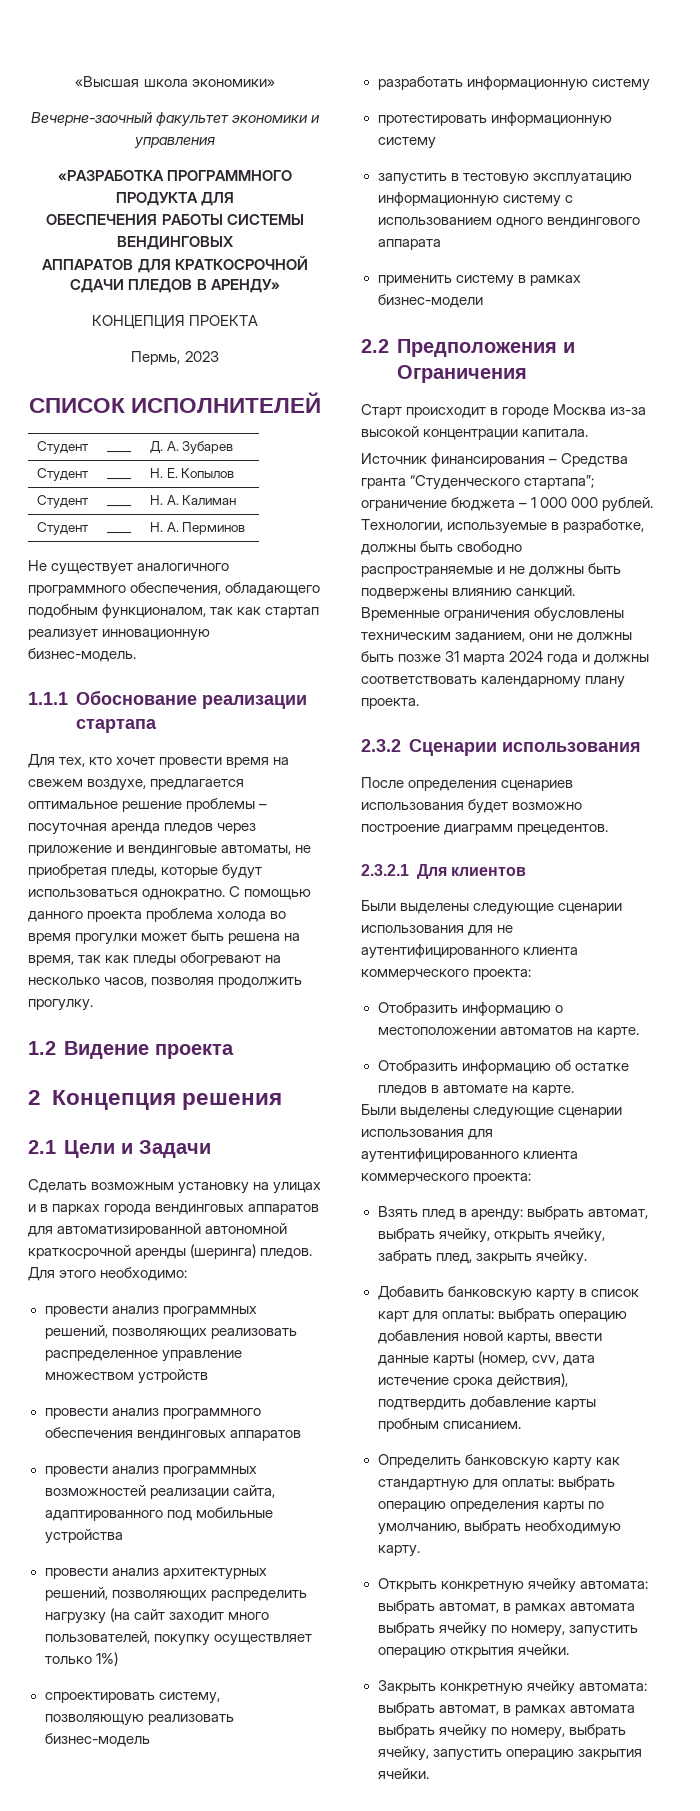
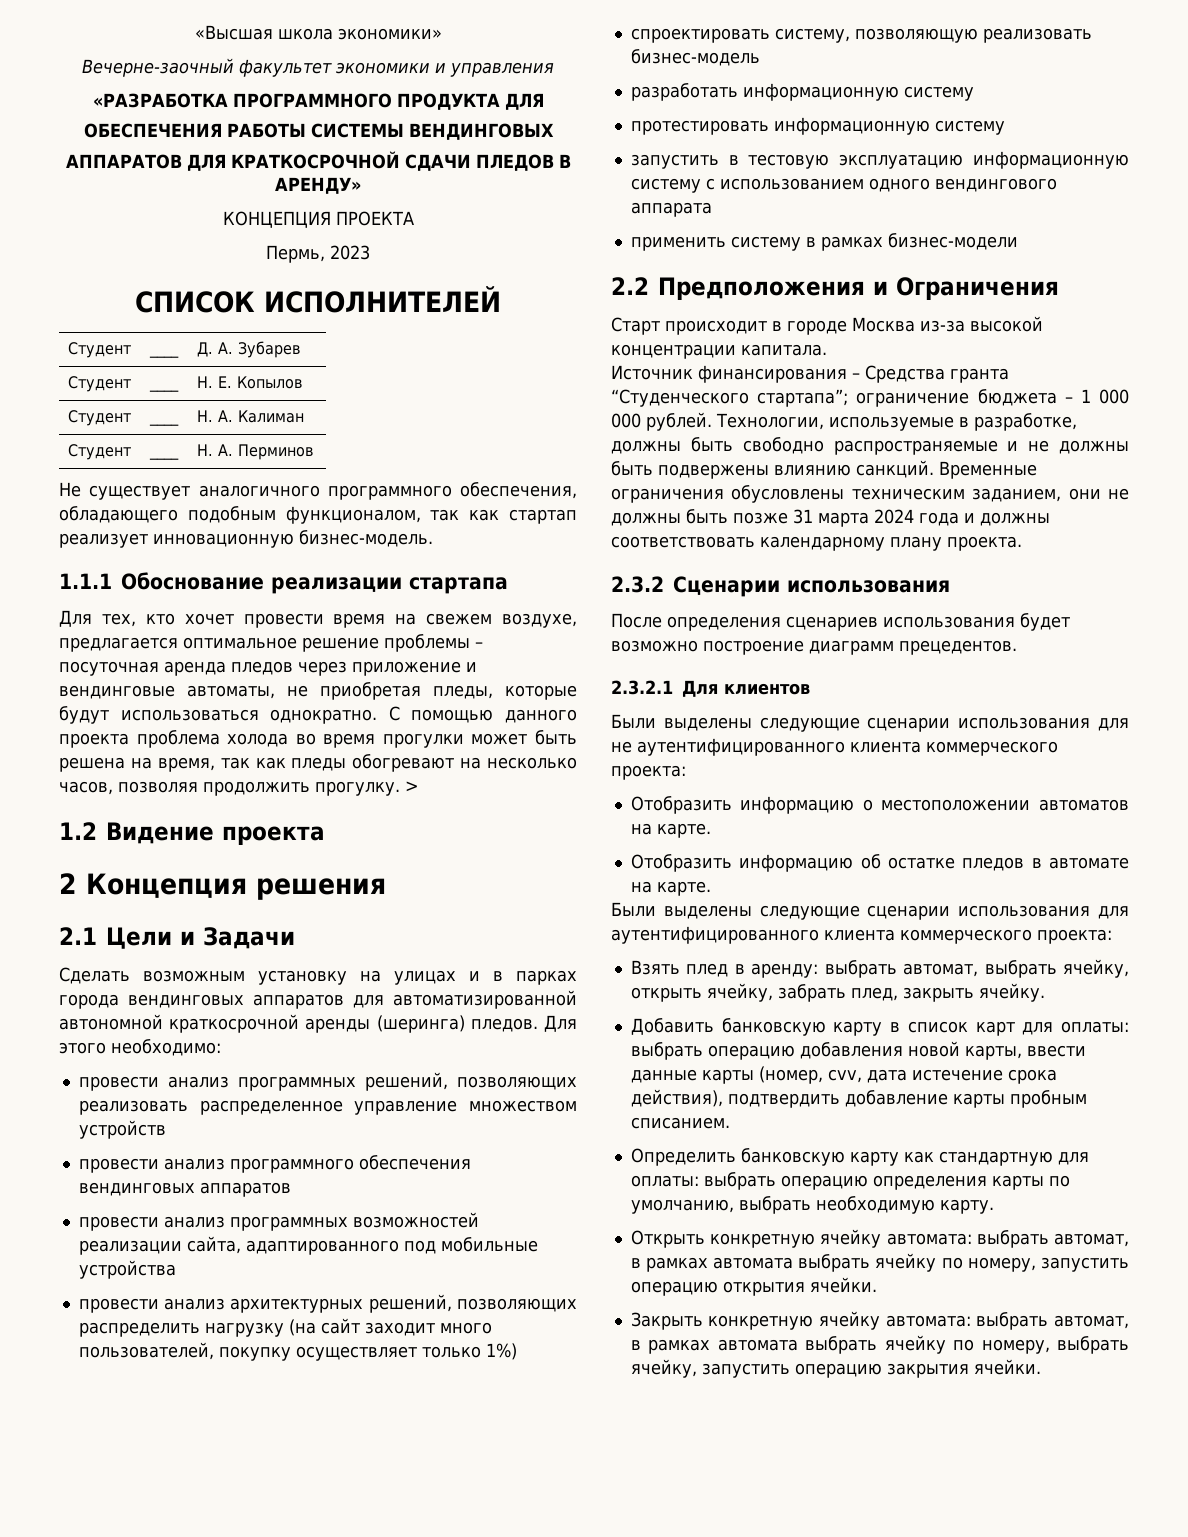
+ >

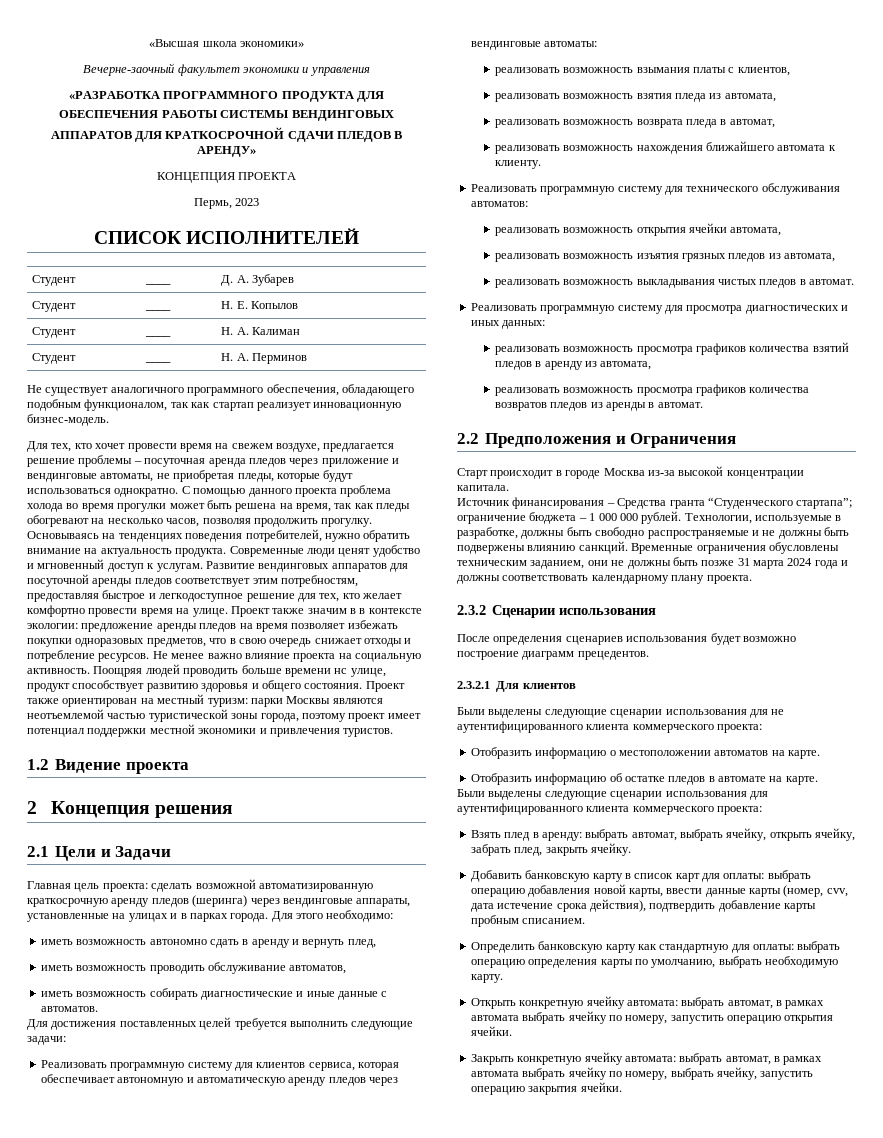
- 1.1.1 Обоснование реализации стартапа
- Для тех, кто хочет провести время на свежем воздухе, предлагается оптимальное решение проблемы – посуточная аренда пледов через приложение и вендинговые автоматы, не приобретая пледы, которые будут использоваться однократно.
+ Для тех, кто хочет провести время на свежем воздухе, предлагается решение проблемы – посуточная аренда пледов через приложение и вендинговые автоматы, не приобретая пледы, которые будут использоваться однократно.
- >
+ Основываясь на тенденциях поведения потребителей, нужно обратить внимание на актуальность продукта. Современные люди ценят удобство и мгновенный доступ к услугам. Развитие вендинговых аппаратов для посуточной аренды пледов соответствует этим потребностям, предоставляя быстрое и легкодоступное решение для тех, кто желает комфортно провести время на улице. Проект также значим в в контексте экологии: предложение аренды пледов на время позволяет избежать покупки одноразовых предметов, что в свою очередь снижает отходы и потребление ресурсов. Не менее важно влияние проекта на социальную активность. Поощряя людей проводить больше времени нс улице, продукт способствует развитию здоровья и общего состояния. Проект также ориентирован на местный туризм: парки Москвы являются неотъемлемой частью туристической зоны города, поэтому проект имеет потенциал поддержки местной экономики и привлечения туристов.
- Сделать возможным установку на улицах и в парках города вендинговых аппаратов для автоматизированной автономной краткосрочной аренды (шеринга) пледов. Для этого необходимо:
- провести анализ программных решений, позволяющих реализовать распределенное управление множеством устройств
- провести анализ программного обеспечения вендинговых аппаратов
- провести анализ программных возможностей реализации сайта, адаптированного под мобильные устройства
- провести анализ архитектурных решений, позволяющих распределить нагрузку (на сайт заходит много пользователей, покупку осуществляет только 1%)
- спроектировать систему, позволяющую реализовать бизнес-модель
- разработать информационную систему
- протестировать информационную систему
- запустить в тестовую эксплуатацию информационную систему с использованием одного вендингового аппарата
- применить систему в рамках бизнес-модели
+ Главная цель проекта: сделать возможной автоматизированную краткосрочную аренду пледов (шеринга) через вендинговые аппараты, установленные на улицах и в парках города. Для этого необходимо:
+ иметь возможность автономно сдать в аренду и вернуть плед,
+ иметь возможность проводить обслуживание автоматов,
+ иметь возможность собирать диагностические и иные данные с автоматов.
+ Для достижения поставленных целей требуется выполнить следующие задачи:
+ Реализовать программную систему для клиентов сервиса, которая обеспечивает автономную и автоматическую аренду пледов через вендинговые автоматы:
+ реализовать возможность взымания платы с клиентов,
+ реализовать возможность взятия пледа из автомата,
+ реализовать возможность возврата пледа в автомат,
+ реализовать возможность нахождения ближайшего автомата к клиенту.
+ Реализовать программную систему для технического обслуживания автоматов:
+ реализовать возможность открытия ячейки автомата,
+ реализовать возможность изъятия грязных пледов из автомата,
+ реализовать возможность выкладывания чистых пледов в автомат.
+ Реализовать программную систему для просмотра диагностических и иных данных:
+ реализовать возможность просмотра графиков количества взятий пледов в аренду из автомата,
+ реализовать возможность просмотра графиков количества возвратов пледов из аренды в автомат.

